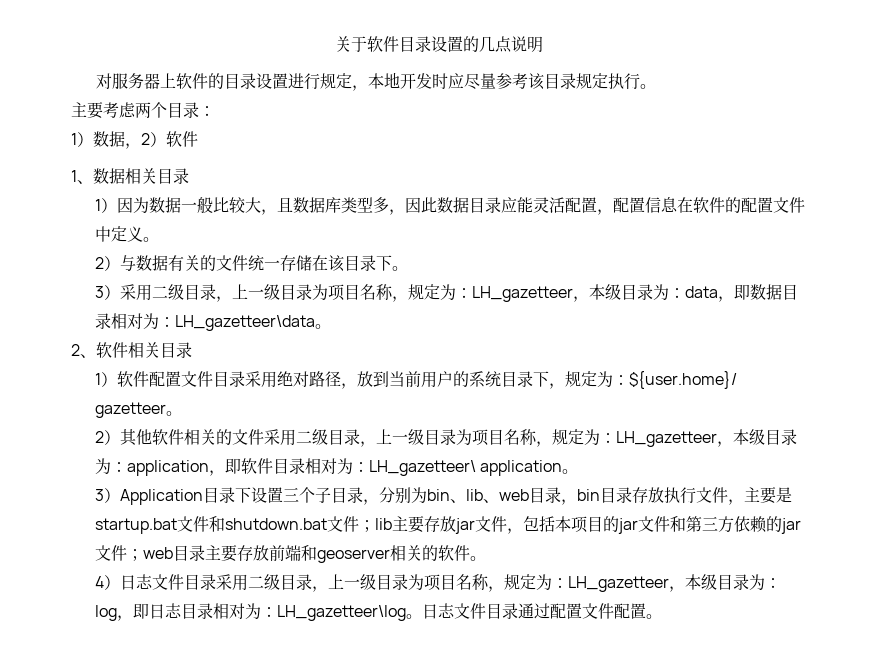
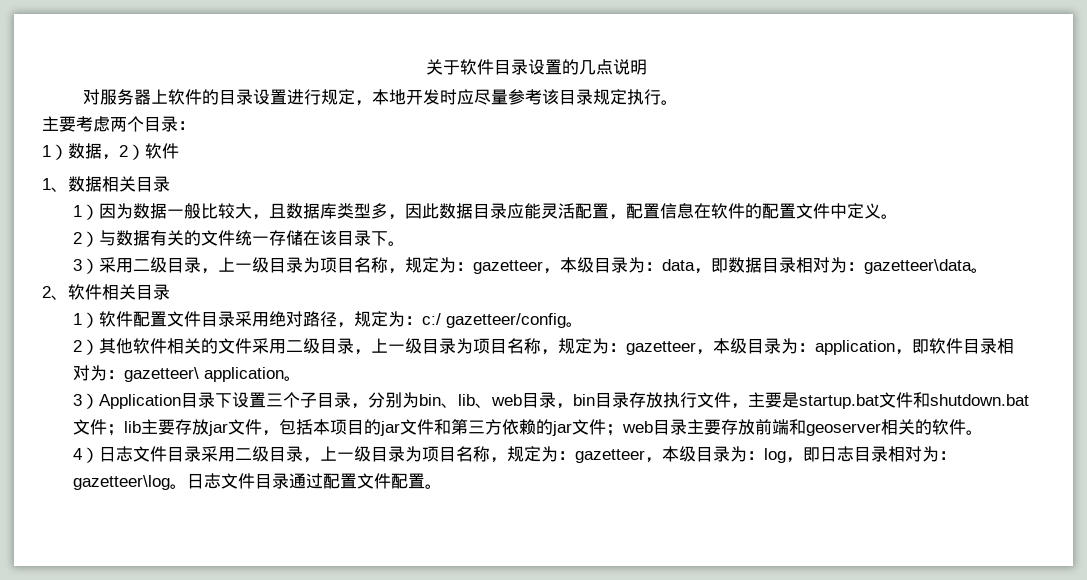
- 3）采用二级目录，上一级目录为项目名称，规定为：LH_gazetteer，本级目录为：data，即数据目录相对为：LH_gazetteer\data。
+ 3）采用二级目录，上一级目录为项目名称，规定为：gazetteer，本级目录为：data，即数据目录相对为：gazetteer\data。
- 1）软件配置文件目录采用绝对路径，放到当前用户的系统目录下，规定为：${user.home}/ gazetteer。
+ 1）软件配置文件目录采用绝对路径，规定为：c:/ gazetteer/config。
- 2）其他软件相关的文件采用二级目录，上一级目录为项目名称，规定为：LH_gazetteer，本级目录为：application，即软件目录相对为：LH_gazetteer\ application。
+ 2）其他软件相关的文件采用二级目录，上一级目录为项目名称，规定为：gazetteer，本级目录为：application，即软件目录相对为：gazetteer\ application。
- 4）日志文件目录采用二级目录，上一级目录为项目名称，规定为：LH_gazetteer，本级目录为：log，即日志目录相对为：LH_gazetteer\log。
+ 4）日志文件目录采用二级目录，上一级目录为项目名称，规定为：gazetteer，本级目录为：log，即日志目录相对为：gazetteer\log。

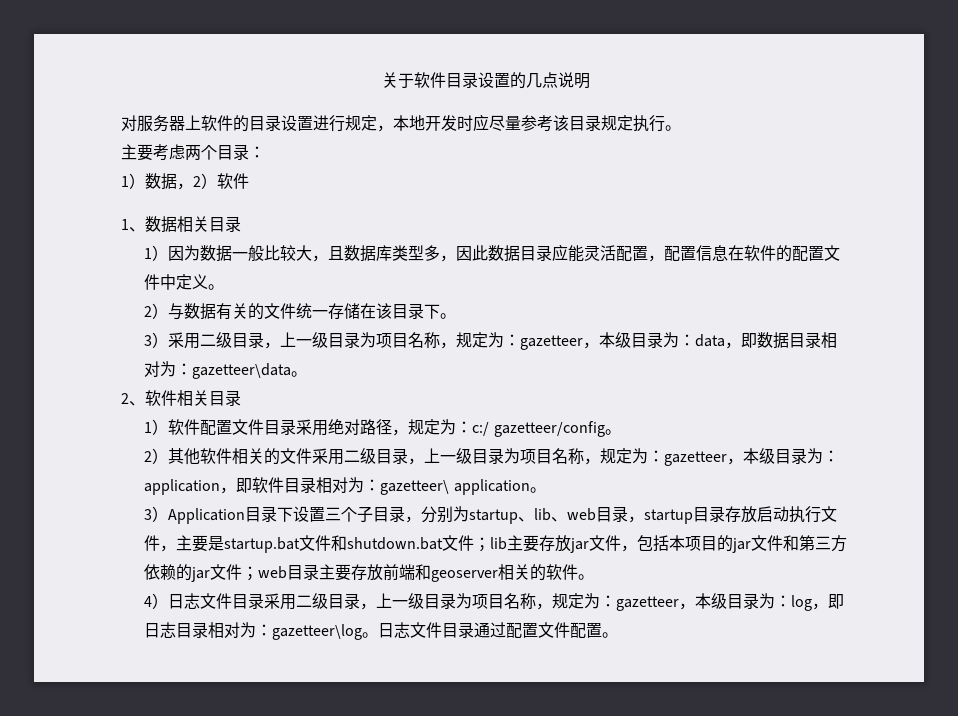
- 3）Application目录下设置三个子目录，分别为bin、lib、web目录，bin目录存放执行文件，主要是startup.bat文件和shutdown.bat文件；lib主要存放jar文件，包括本项目的jar文件和第三方依赖的jar文件；web目录主要存放前端和geoserver相关的软件。
+ 3）Application目录下设置三个子目录，分别为startup、lib、web目录，startup目录存放启动执行文件，主要是startup.bat文件和shutdown.bat文件；lib主要存放jar文件，包括本项目的jar文件和第三方依赖的jar文件；web目录主要存放前端和geoserver相关的软件。

